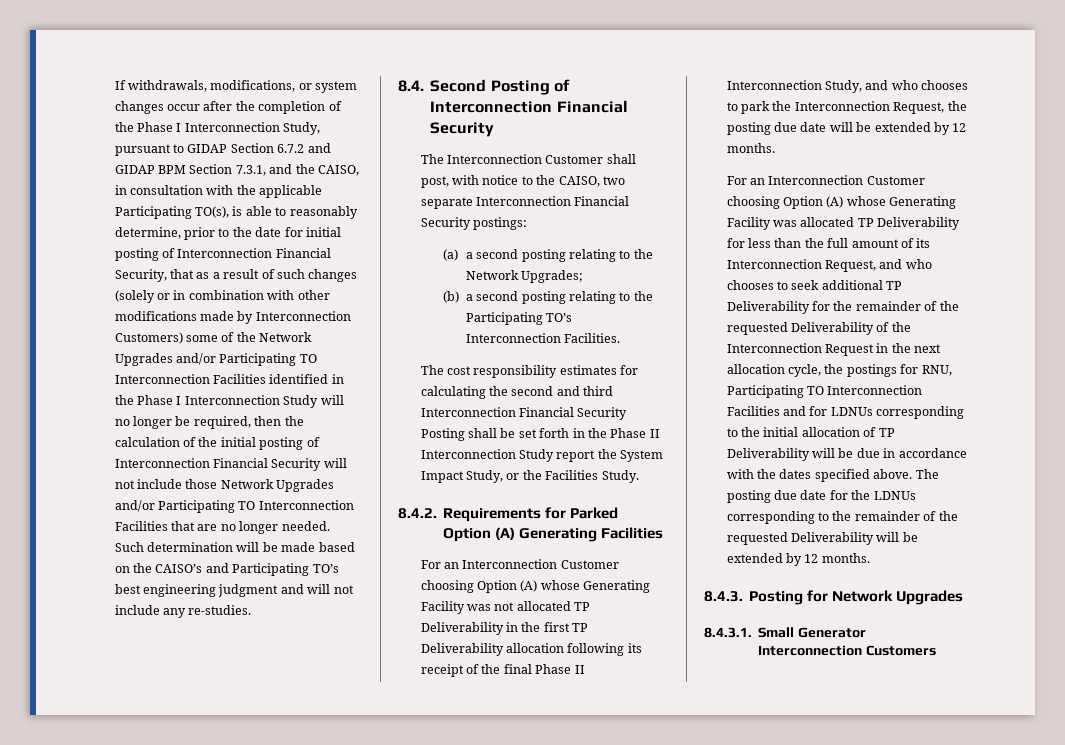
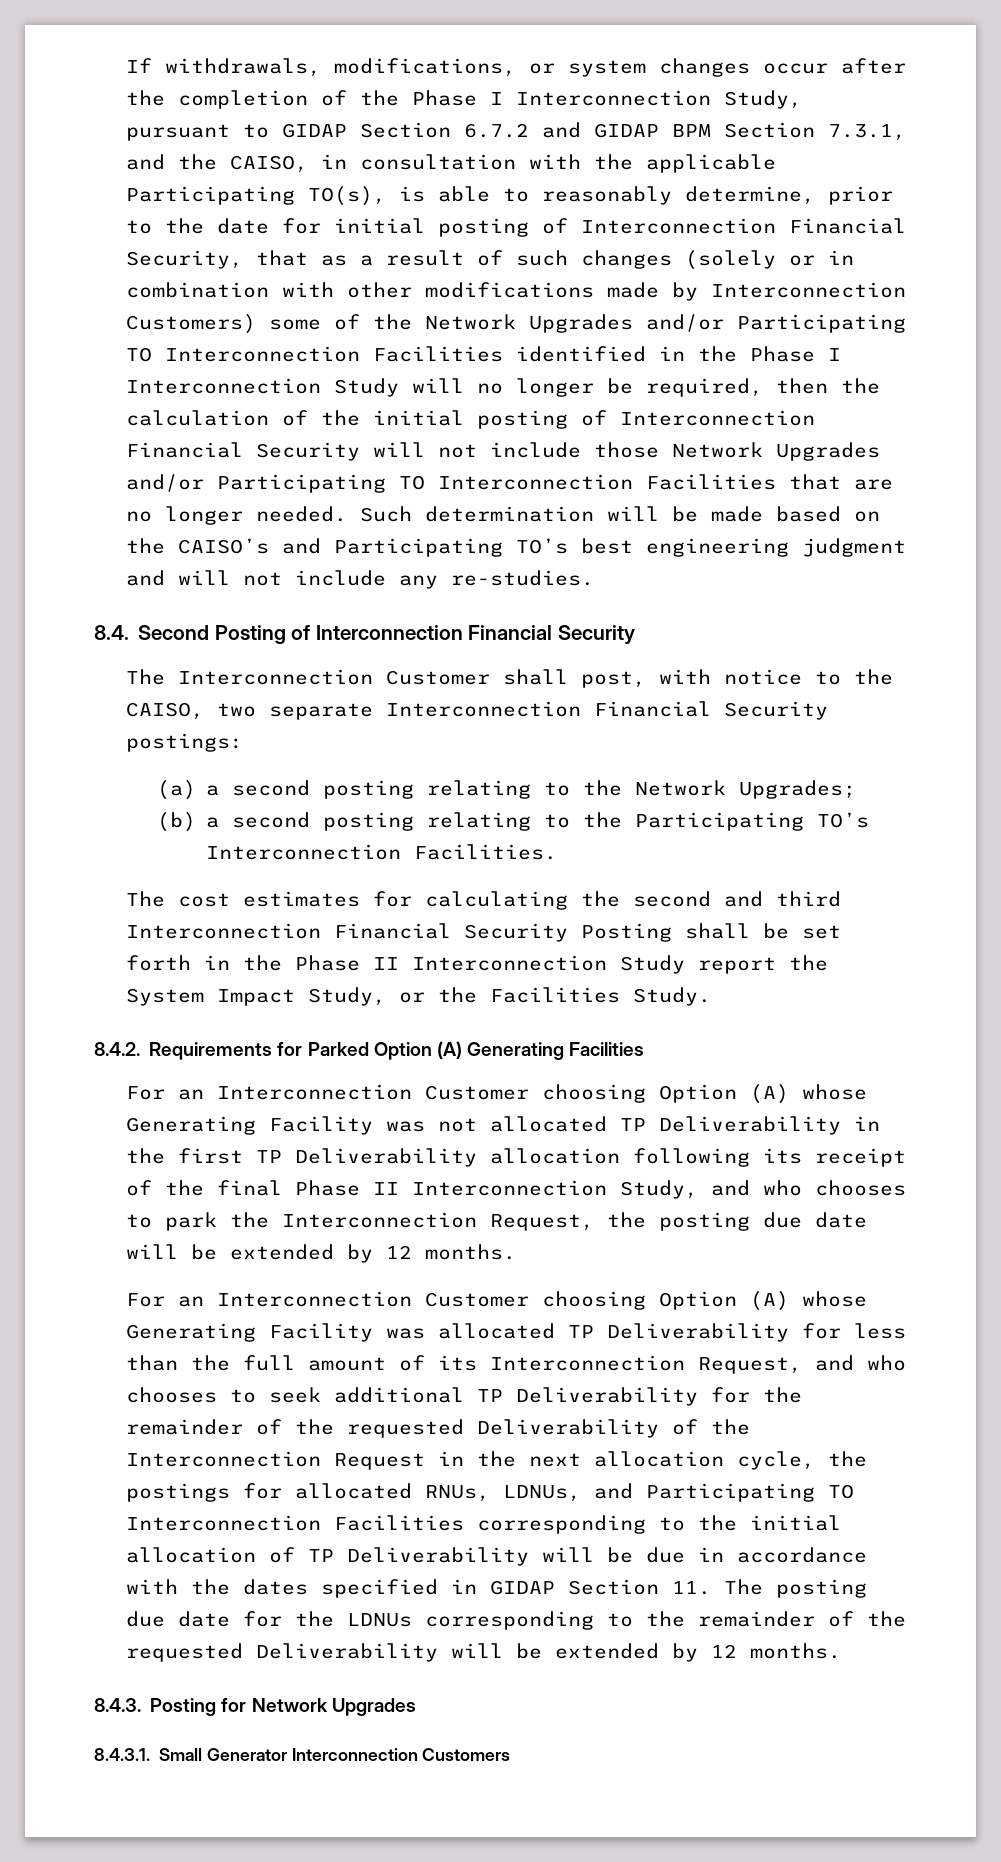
- The cost responsibility estimates for calculating the second and third Interconnection Financial Security Posting shall be set forth in the Phase II Interconnection Study report the System Impact Study, or the Facilities Study.
+ The cost estimates for calculating the second and third Interconnection Financial Security Posting shall be set forth in the Phase II Interconnection Study report the System Impact Study, or the Facilities Study.
- For an Interconnection Customer choosing Option (A) whose Generating Facility was allocated TP Deliverability for less than the full amount of its Interconnection Request, and who chooses to seek additional TP Deliverability for the remainder of the requested Deliverability of the Interconnection Request in the next allocation cycle, the postings for RNU, Participating TO Interconnection Facilities and for LDNUs corresponding to the initial allocation of TP Deliverability will be due in accordance with the dates specified above. The posting due date for the LDNUs corresponding to the remainder of the requested Deliverability will be extended by 12 months.
+ For an Interconnection Customer choosing Option (A) whose Generating Facility was allocated TP Deliverability for less than the full amount of its Interconnection Request, and who chooses to seek additional TP Deliverability for the remainder of the requested Deliverability of the Interconnection Request in the next allocation cycle, the postings for allocated RNUs, LDNUs, and Participating TO Interconnection Facilities corresponding to the initial allocation of TP Deliverability will be due in accordance with the dates specified in GIDAP Section 11. The posting due date for the LDNUs corresponding to the remainder of the requested Deliverability will be extended by 12 months.

